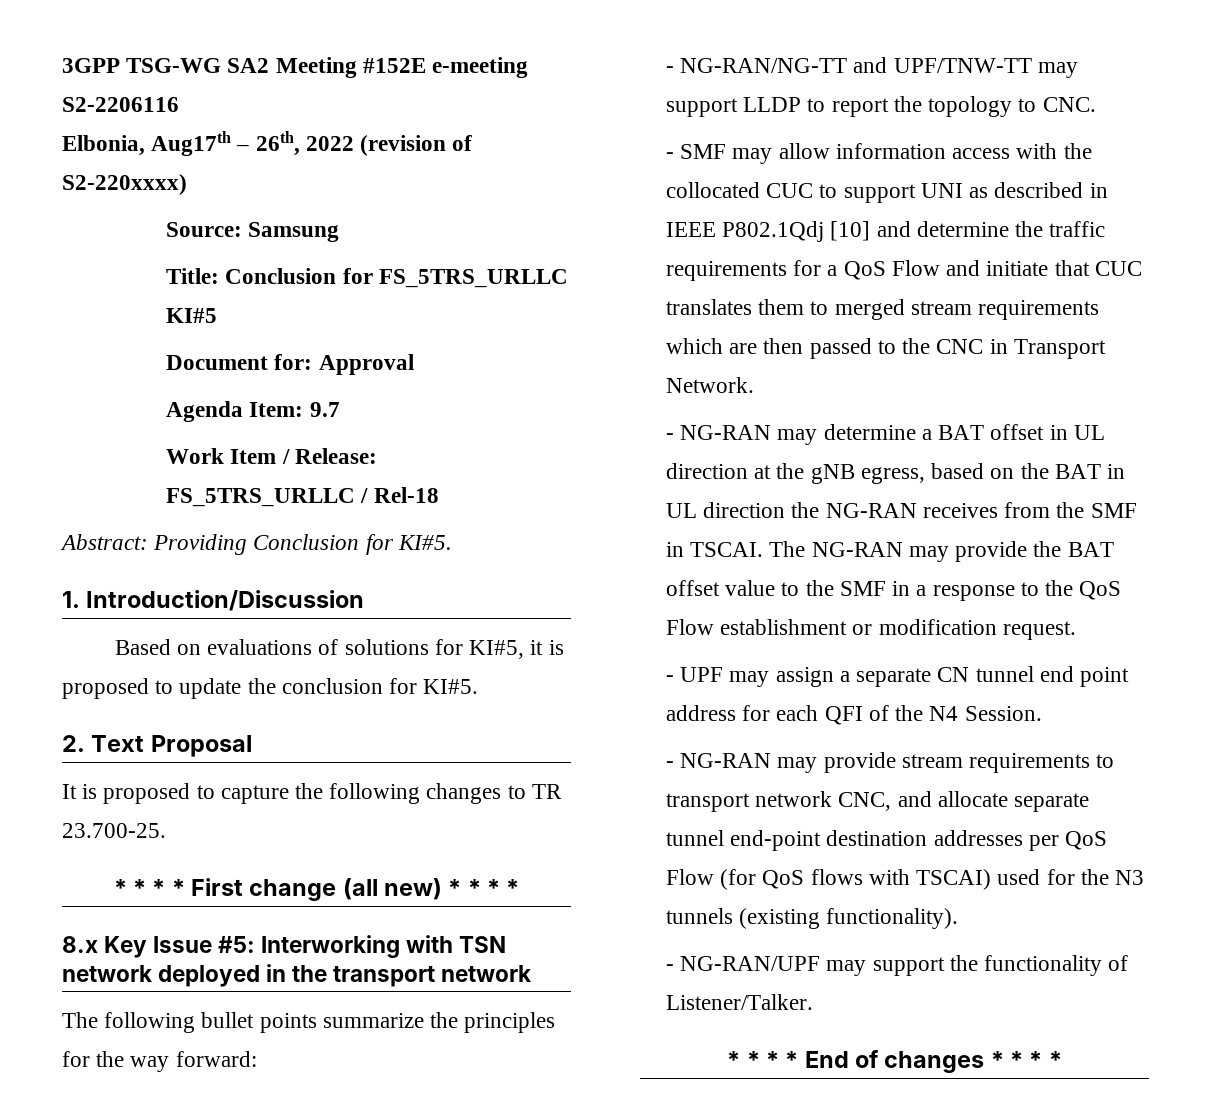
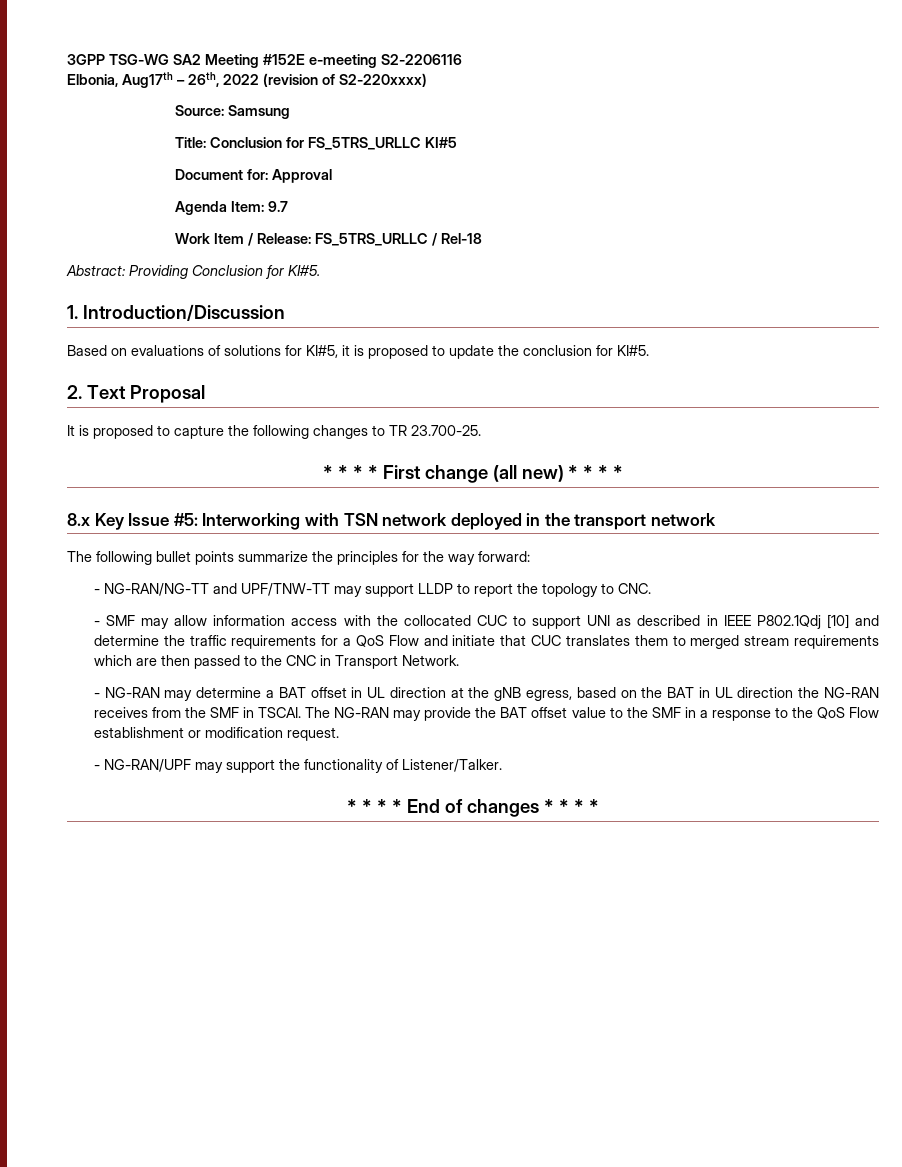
- - UPF may assign a separate CN tunnel end point address for each QFI of the N4 Session.
- - NG-RAN may provide stream requirements to transport network CNC, and allocate separate tunnel end-point destination addresses per QoS Flow (for QoS flows with TSCAI) used for the N3 tunnels (existing functionality).

